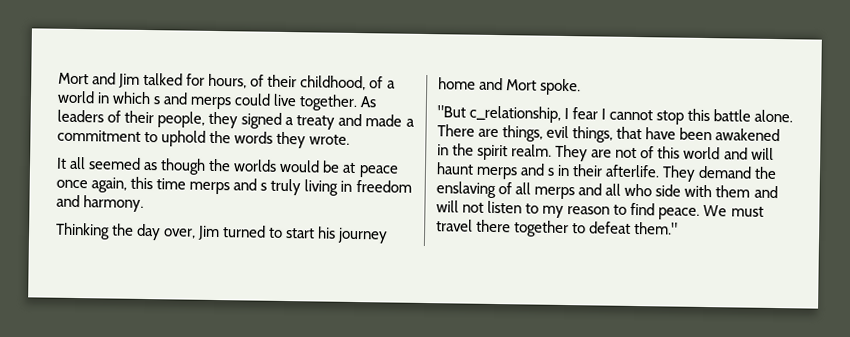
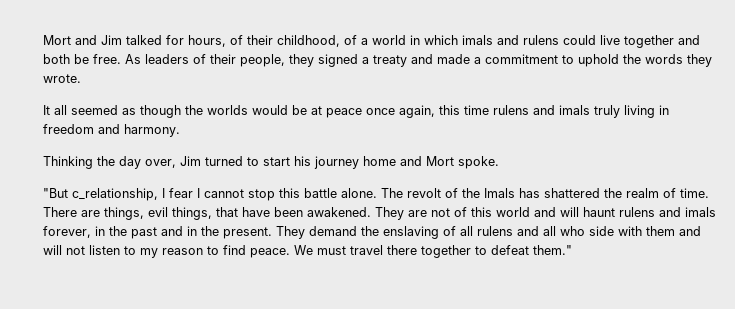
- Mort and Jim talked for hours, of their childhood, of a world in which s and merps could live together.
+ Mort and Jim talked for hours, of their childhood, of a world in which imals and rulens could live together and both be free.
- It all seemed as though the worlds would be at peace once again, this time merps and s truly living in freedom and harmony.
+ It all seemed as though the worlds would be at peace once again, this time rulens and imals truly living in freedom and harmony.
+ The revolt of the Imals has shattered the realm of time.
- There are things, evil things, that have been awakened in the spirit realm.
+ There are things, evil things, that have been awakened.
- They are not of this world and will haunt merps and s in their afterlife.
+ They are not of this world and will haunt rulens and imals forever, in the past and in the present.
- They demand the enslaving of all merps and all who side with them and will not listen to my reason to find peace.
+ They demand the enslaving of all rulens and all who side with them and will not listen to my reason to find peace.

